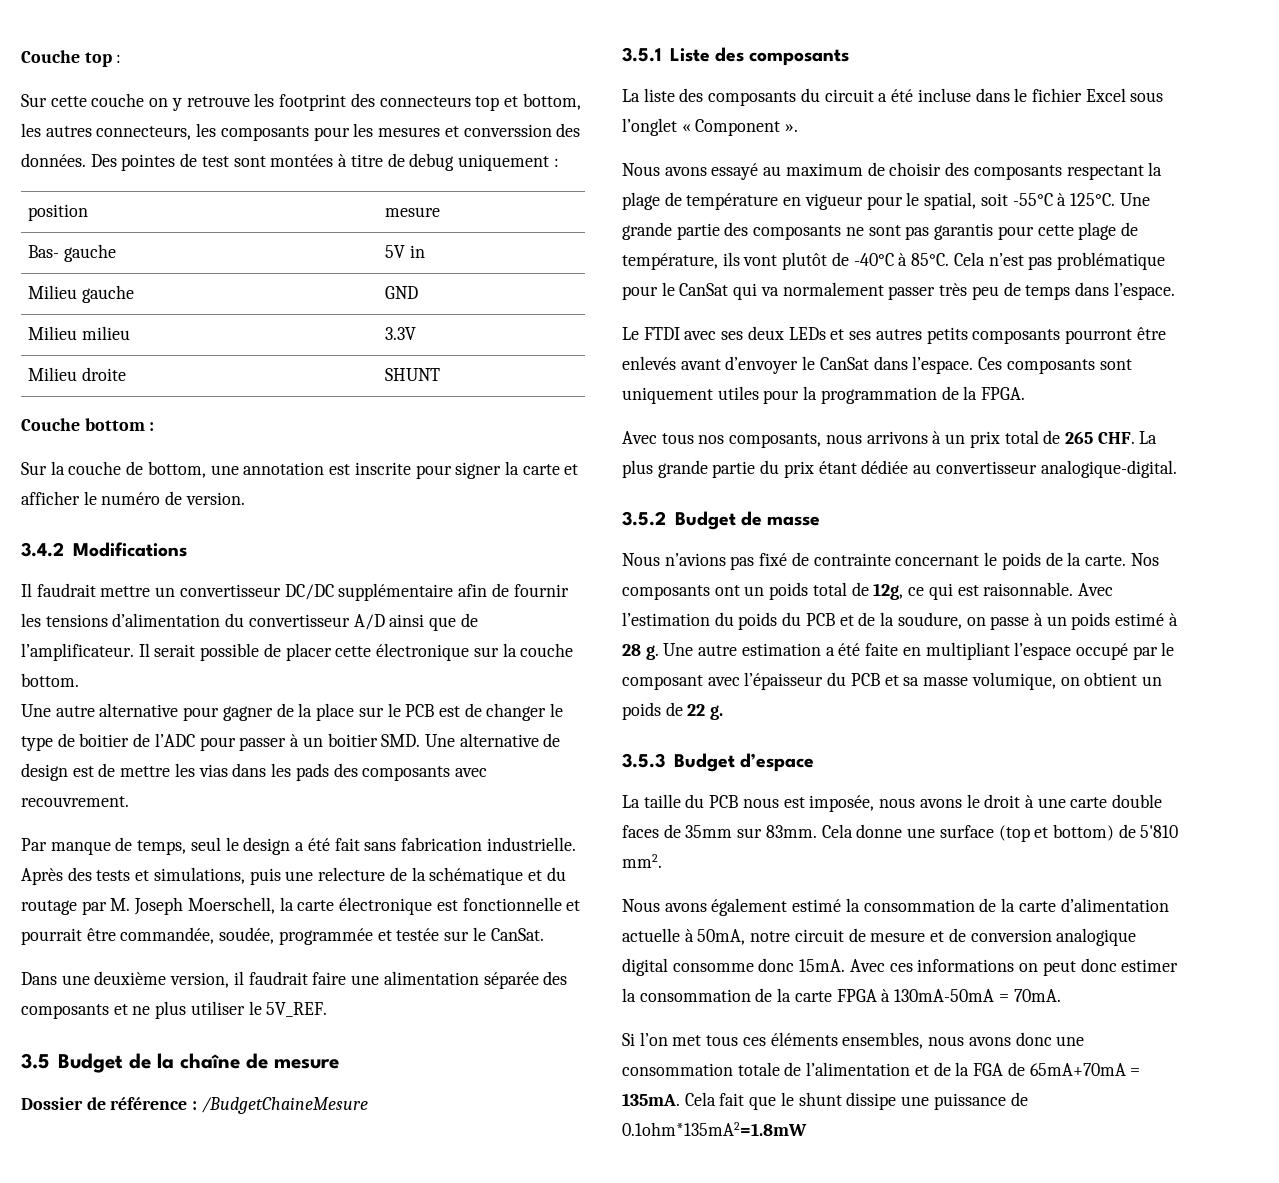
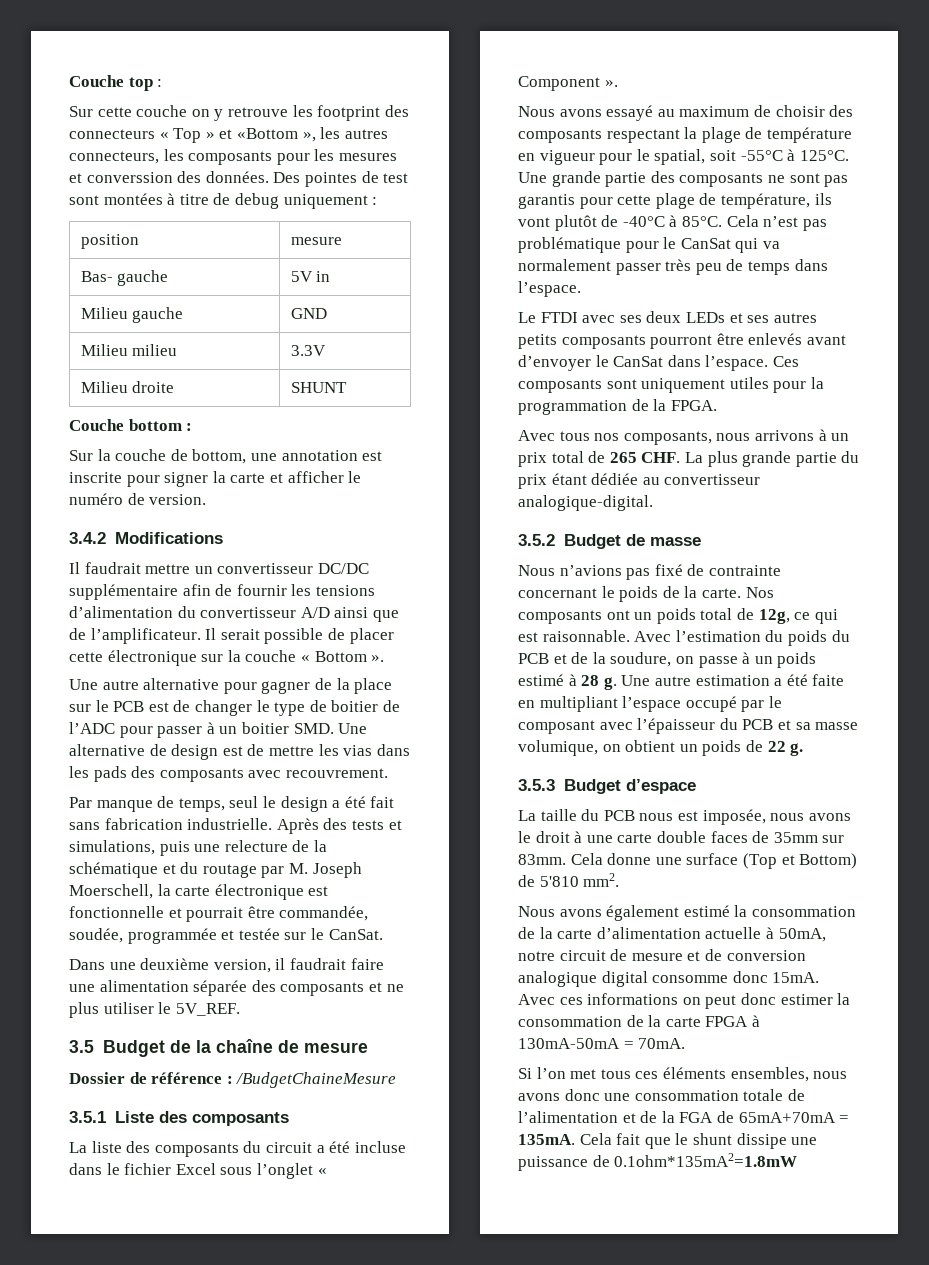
- Sur cette couche on y retrouve les footprint des connecteurs top et bottom, les autres connecteurs, les composants pour les mesures et converssion des données.
+ Sur cette couche on y retrouve les footprint des connecteurs « Top » et «Bottom », les autres connecteurs, les composants pour les mesures et converssion des données.
- Il serait possible de placer cette électronique sur la couche bottom.
+ Il serait possible de placer cette électronique sur la couche « Bottom ».
- Cela donne une surface (top et bottom) de 5'810 mm2.
+ Cela donne une surface (Top et Bottom) de 5'810 mm2.

